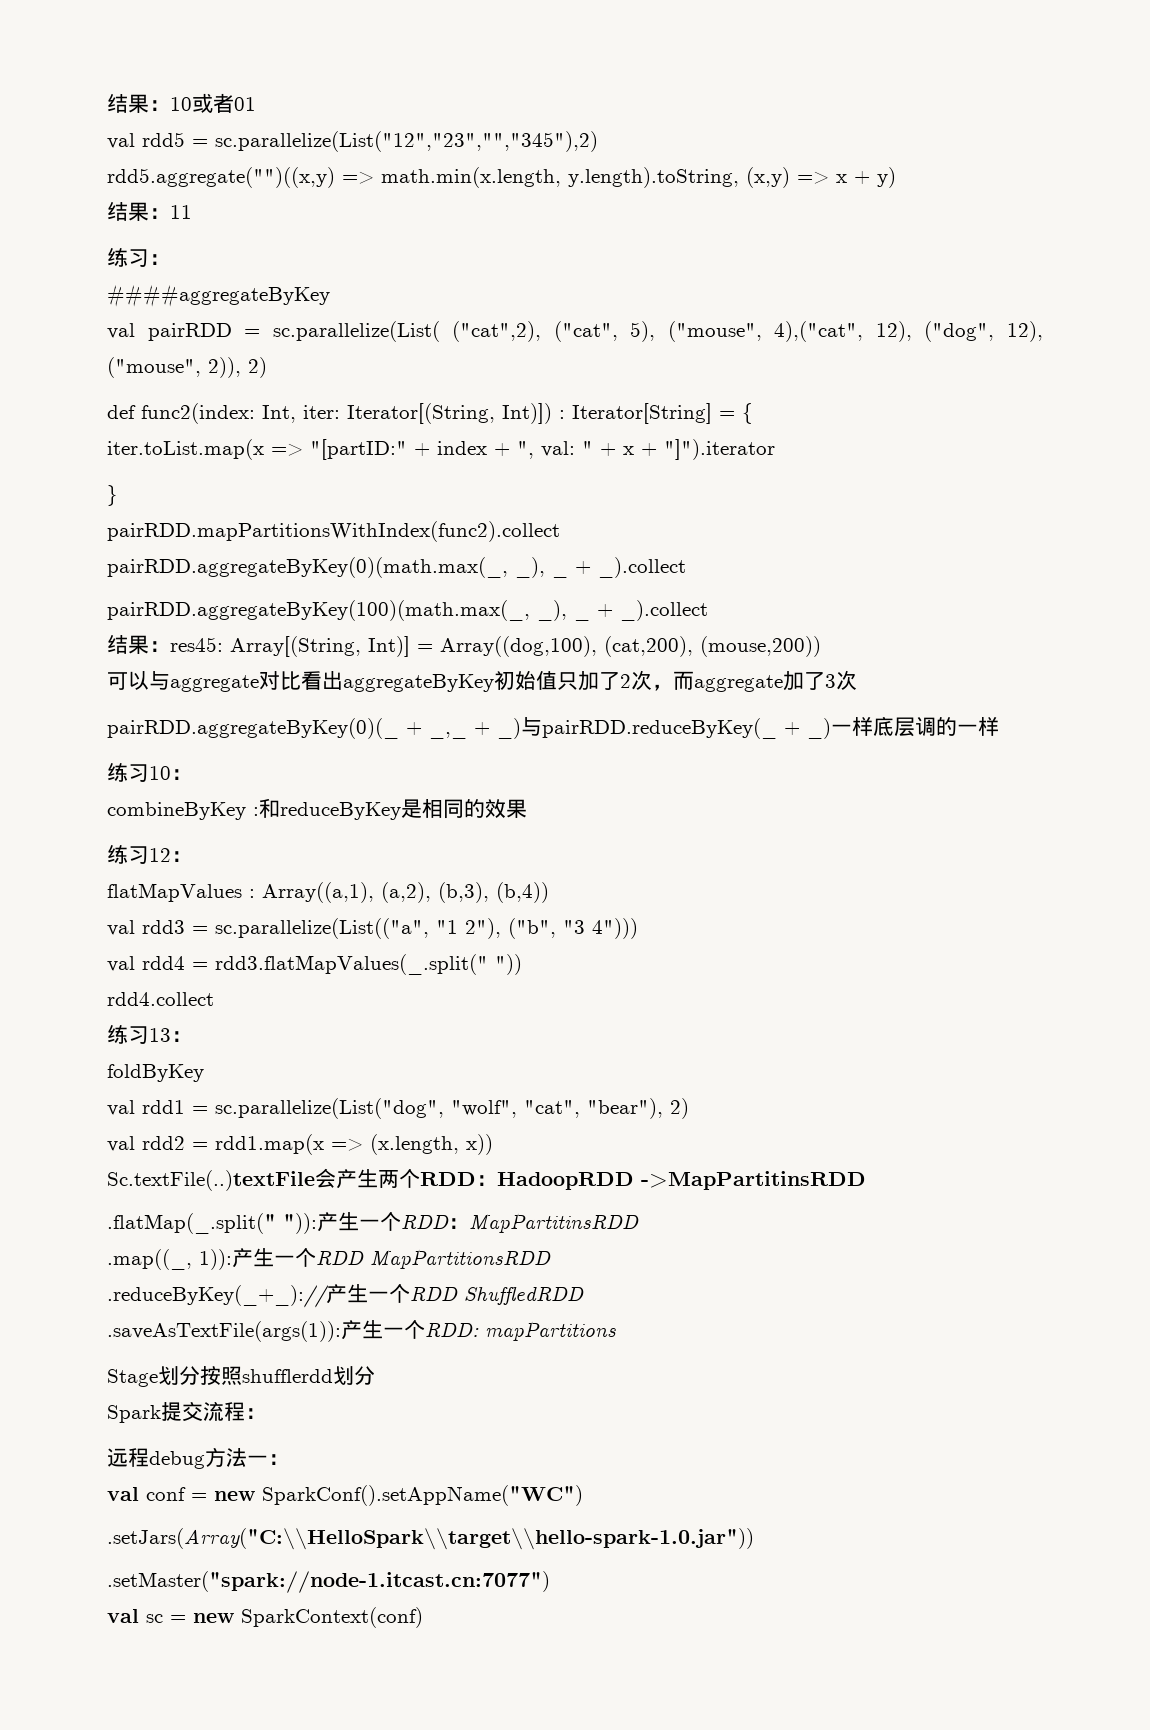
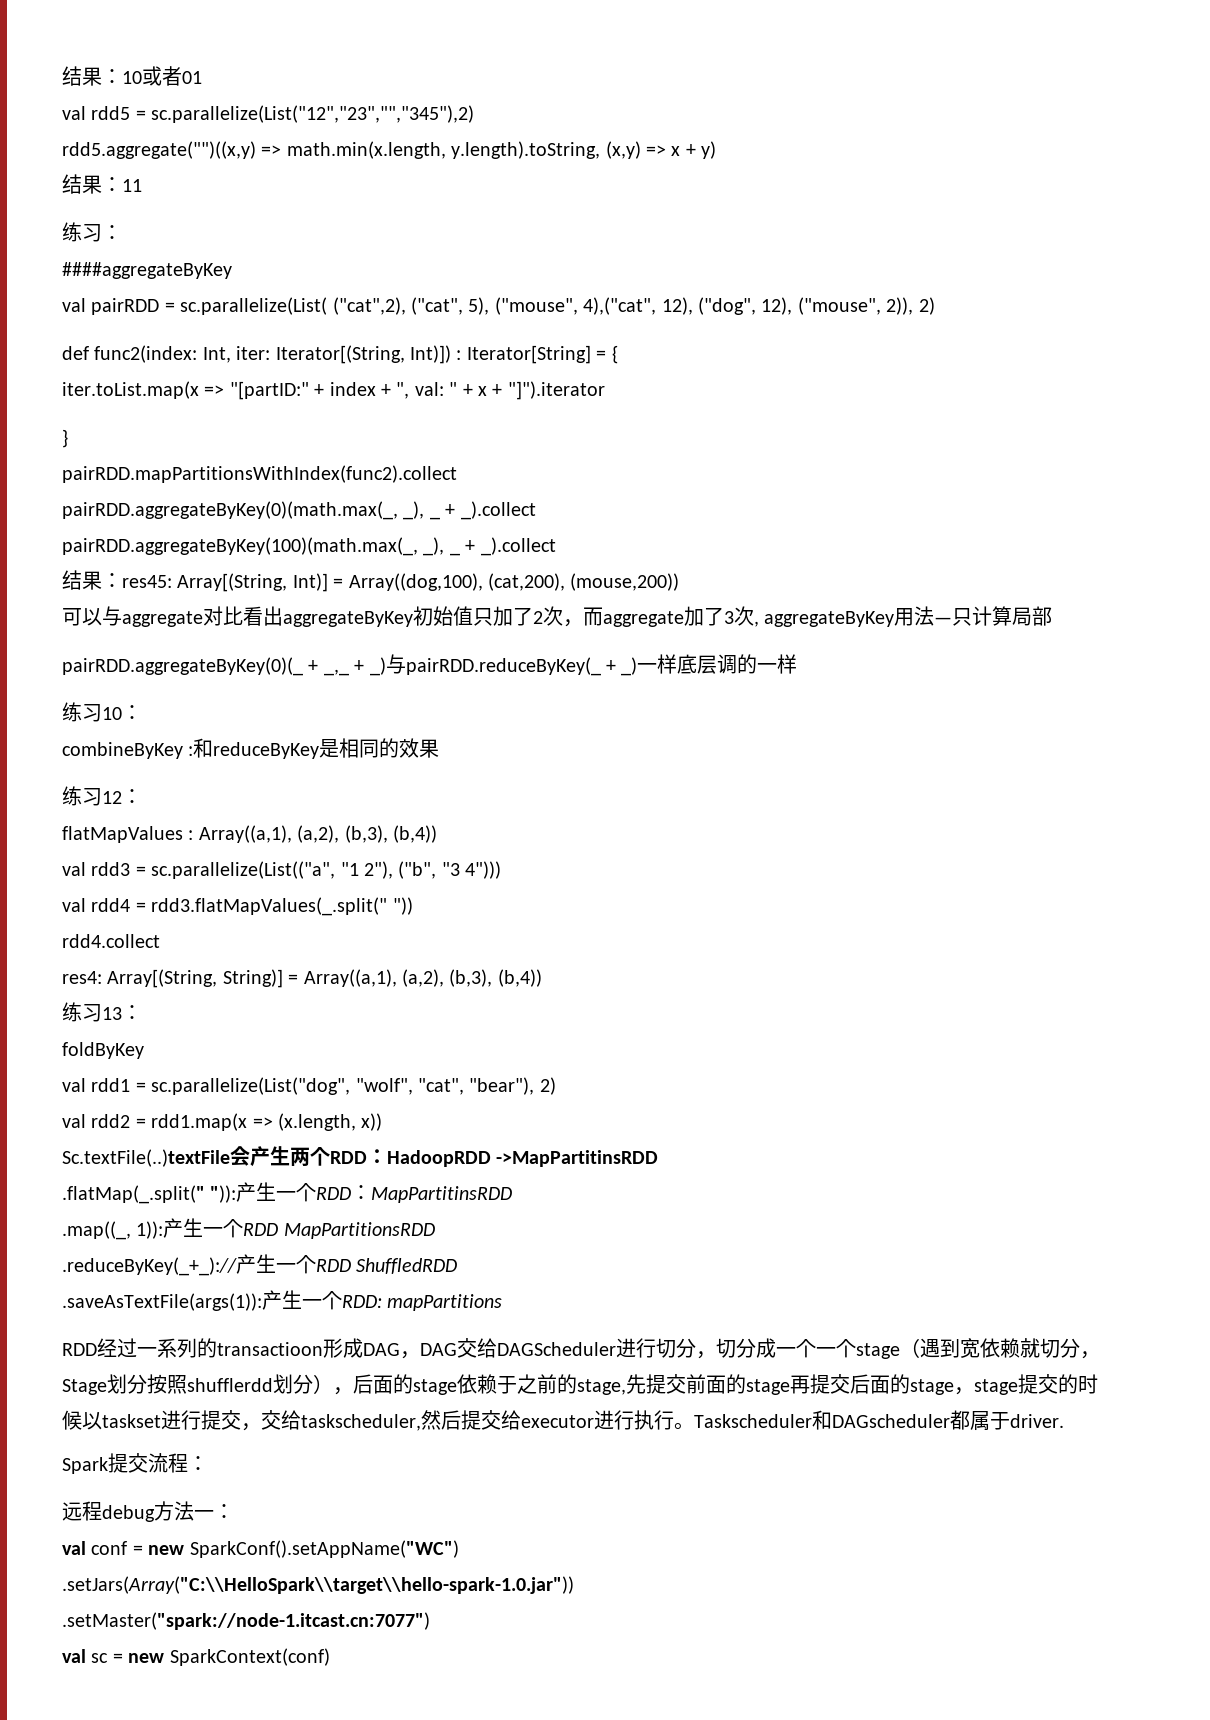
- 可以与aggregate对比看出aggregateByKey初始值只加了2次，而aggregate加了3次
+ 可以与aggregate对比看出aggregateByKey初始值只加了2次，而aggregate加了3次, aggregateByKey用法—只计算局部
+ res4: Array[(String, String)] = Array((a,1), (a,2), (b,3), (b,4))
- Stage划分按照shufflerdd划分
+ RDD经过一系列的transactioon形成DAG，DAG交给DAGScheduler进行切分，切分成一个一个stage（遇到宽依赖就切分，Stage划分按照shufflerdd划分），后面的stage依赖于之前的stage,先提交前面的stage再提交后面的stage，stage提交的时候以taskset进行提交，交给taskscheduler,然后提交给executor进行执行。Taskscheduler和DAGscheduler都属于driver.

